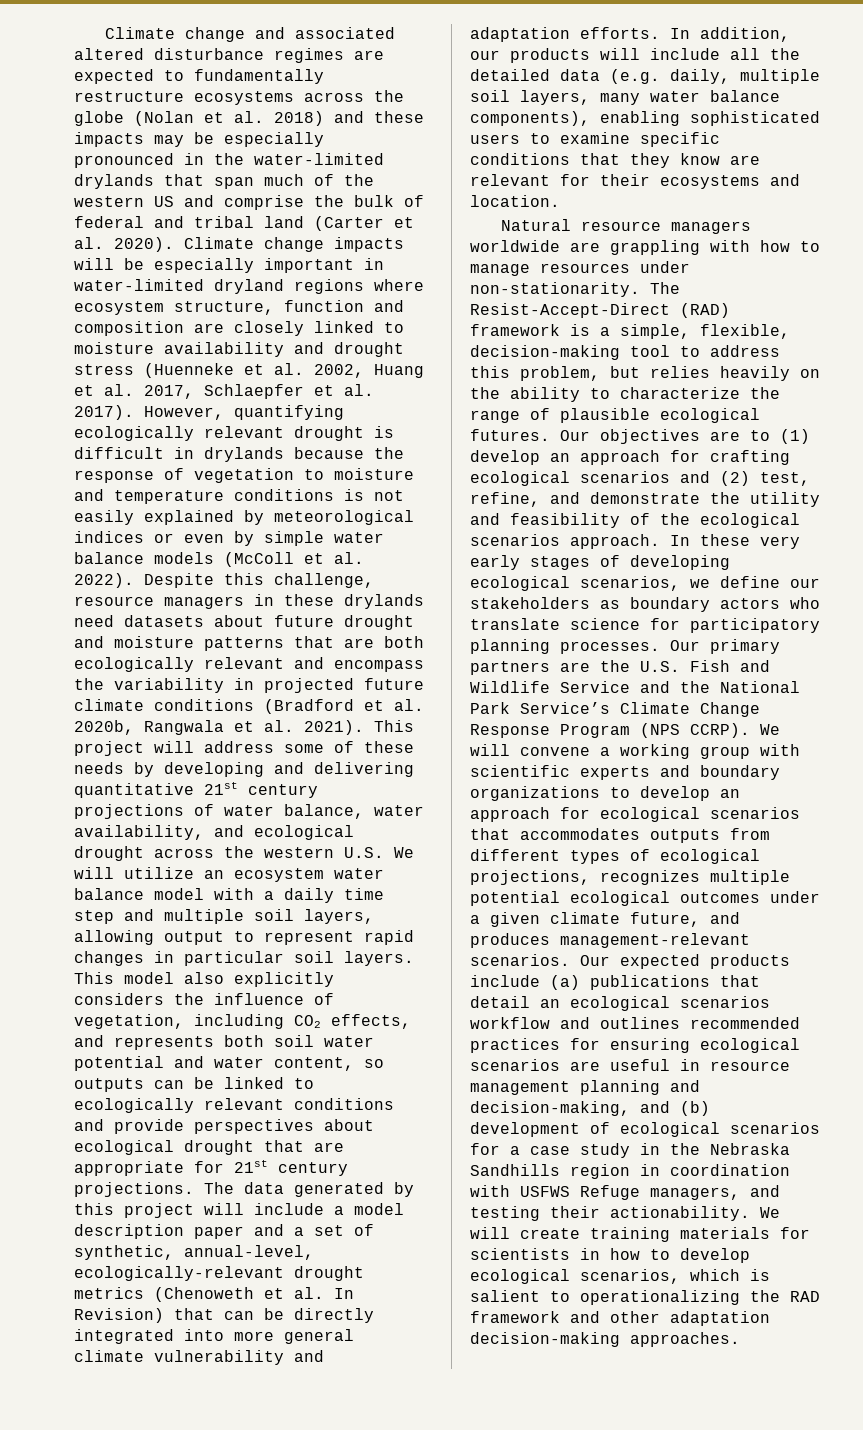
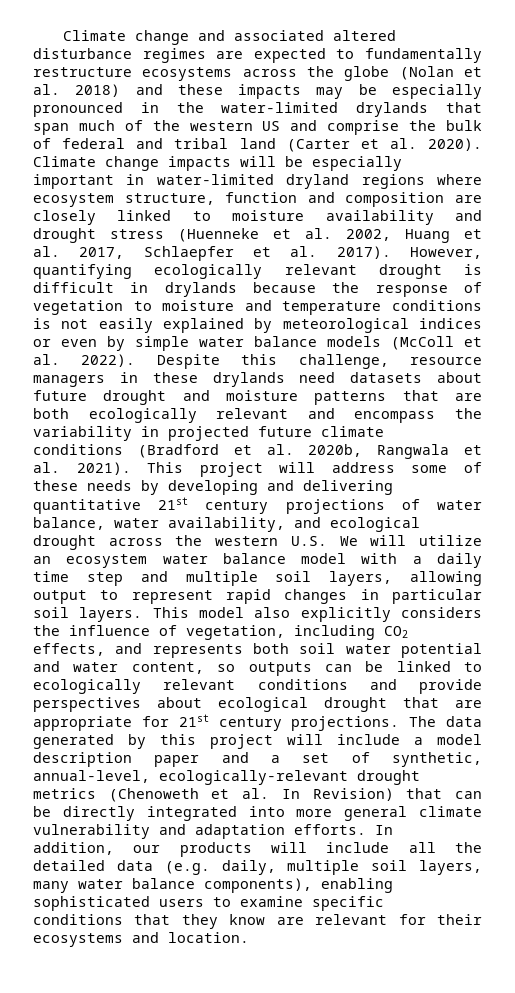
- Natural resource managers worldwide are grappling with how to manage resources under non-stationarity. The Resist-Accept-Direct (RAD) framework is a simple, flexible, decision-making tool to address this problem, but relies heavily on the ability to characterize the range of plausible ecological futures. Our objectives are to (1) develop an approach for crafting ecological scenarios and (2) test, refine, and demonstrate the utility and feasibility of the ecological scenarios approach. In these very early stages of developing ecological scenarios, we define our stakeholders as boundary actors who translate science for participatory planning processes. Our primary partners are the U.S. Fish and Wildlife Service and the National Park Service’s Climate Change Response Program (NPS CCRP). We will convene a working group with scientific experts and boundary organizations to develop an approach for ecological scenarios that accommodates outputs from different types of ecological projections, recognizes multiple potential ecological outcomes under a given climate future, and produces management-relevant scenarios. Our expected products include (a) publications that detail an ecological scenarios workflow and outlines recommended practices for ensuring ecological scenarios are useful in resource management planning and decision-making, and (b) development of ecological scenarios for a case study in the Nebraska Sandhills region in coordination with USFWS Refuge managers, and testing their actionability. We will create training materials for scientists in how to develop ecological scenarios, which is salient to operationalizing the RAD framework and other adaptation decision-making approaches.

